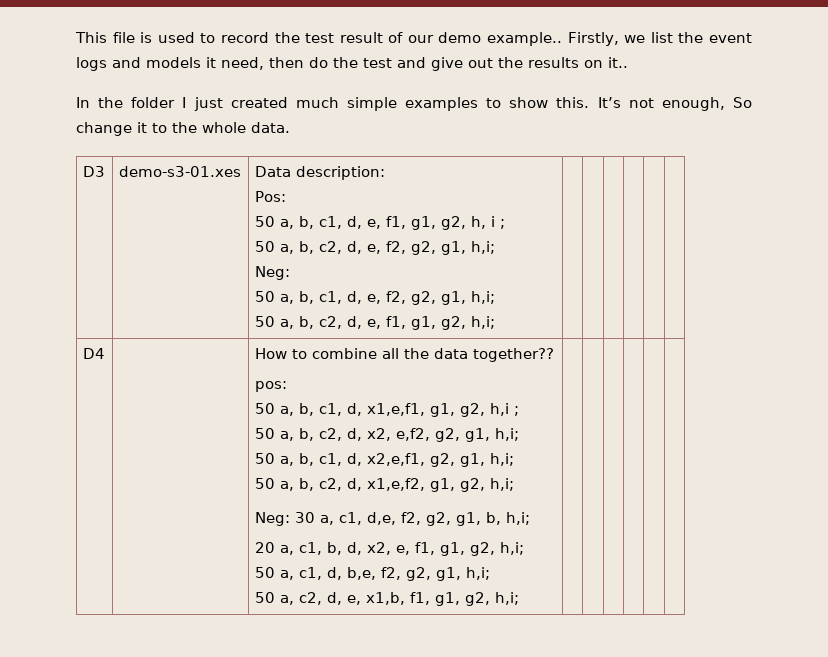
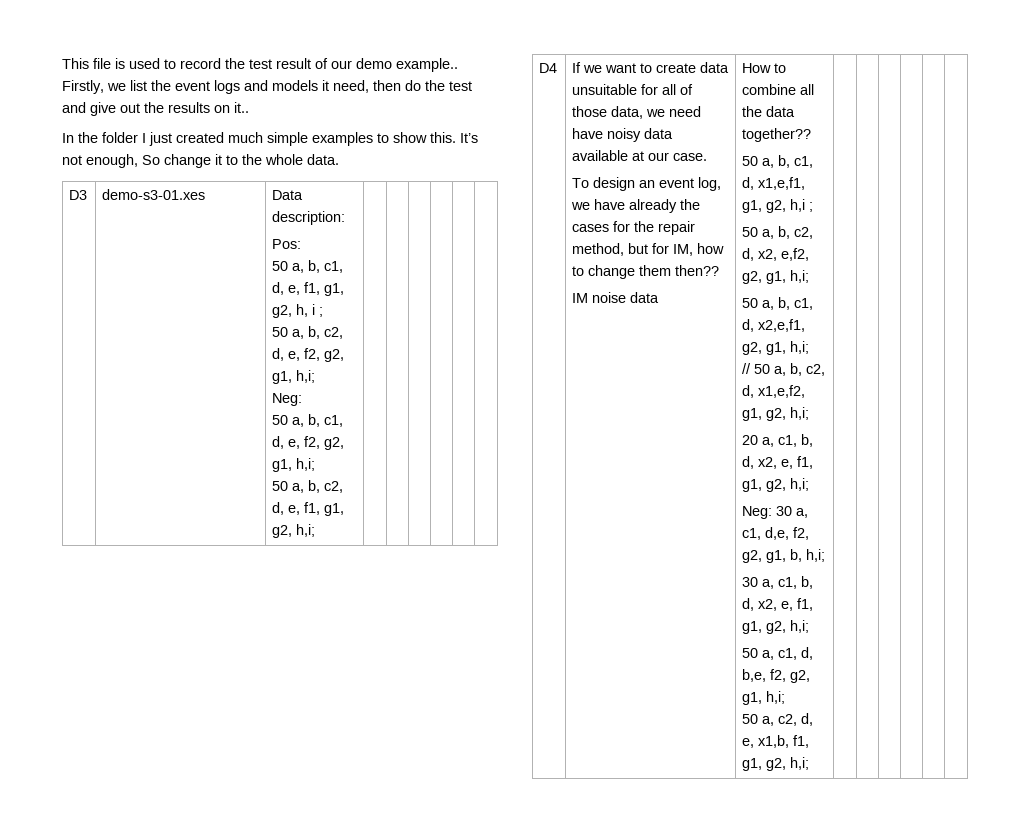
+ If we want to create data unsuitable for all of those data, we need have noisy data available at our case.
+ To design an event log, we have already the cases for the repair method, but for IM, how to change them then??
+ IM noise data
- pos:
- 50 a, b, c2, d, x1,e,f2, g1, g2, h,i;
+ // 50 a, b, c2, d, x1,e,f2, g1, g2, h,i;
+ 20 a, c1, b, d, x2, e, f1, g1, g2, h,i;
- 20 a, c1, b, d, x2, e, f1, g1, g2, h,i;
+ 30 a, c1, b, d, x2, e, f1, g1, g2, h,i;

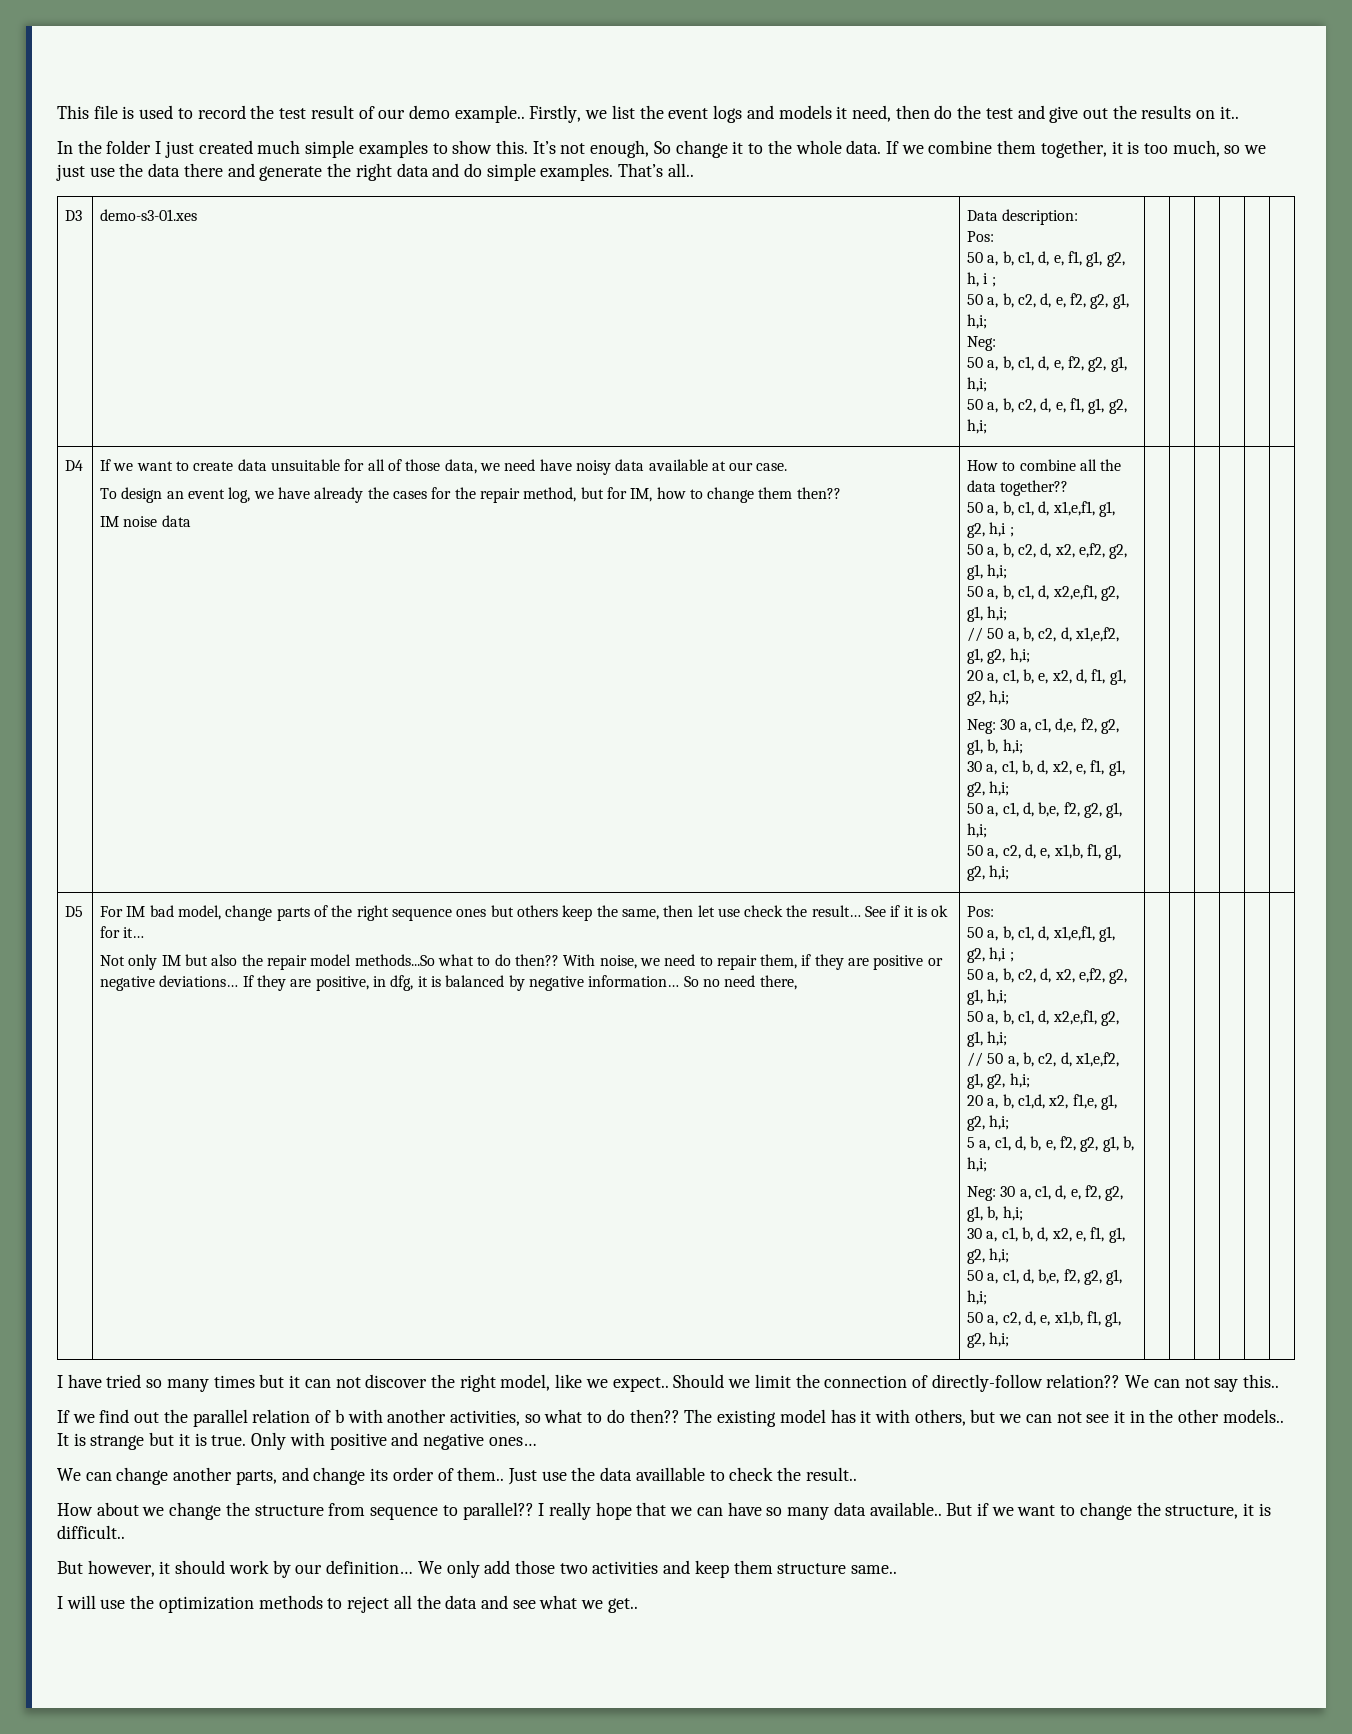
+ If we combine them together, it is too much, so we just use the data there and generate the right data and do simple examples. That’s all..
- 20 a, c1, b, d, x2, e, f1, g1, g2, h,i;
+ 20 a, c1, b, e, x2, d, f1, g1, g2, h,i;
+ D5 | For IM bad model, change parts of the right sequence ones but others keep the same, then let use check the result… See if it is ok for it…
+ Not only IM but also the repair model methods...So what to do then?? With noise, we need to repair them, if they are positive or negative deviations… If they are positive, in dfg, it is balanced by negative information… So no need there, | Pos:
+ 50 a, b, c1, d, x1,e,f1, g1, g2, h,i ;
+ 50 a, b, c2, d, x2, e,f2, g2, g1, h,i;
+ 50 a, b, c1, d, x2,e,f1, g2, g1, h,i;
+ // 50 a, b, c2, d, x1,e,f2, g1, g2, h,i;
+ 20 a, b, c1,d, x2, f1,e, g1, g2, h,i;
+ 5 a, c1, d, b, e, f2, g2, g1, b, h,i;
+ Neg: 30 a, c1, d, e, f2, g2, g1, b, h,i;
+ 30 a, c1, b, d, x2, e, f1, g1, g2, h,i;
+ 50 a, c1, d, b,e, f2, g2, g1, h,i;
+ 50 a, c2, d, e, x1,b, f1, g1, g2, h,i; | | | | | |
+ I have tried so many times but it can not discover the right model, like we expect.. Should we limit the connection of directly-follow relation?? We can not say this..
+ If we find out the parallel relation of b with another activities, so what to do then?? The existing model has it with others, but we can not see it in the other models.. It is strange but it is true. Only with positive and negative ones…
+ We can change another parts, and change its order of them.. Just use the data availlable to check the result..
+ How about we change the structure from sequence to parallel?? I really hope that we can have so many data available.. But if we want to change the structure, it is difficult..
+ But however, it should work by our definition… We only add those two activities and keep them structure same..
+ I will use the optimization methods to reject all the data and see what we get..

